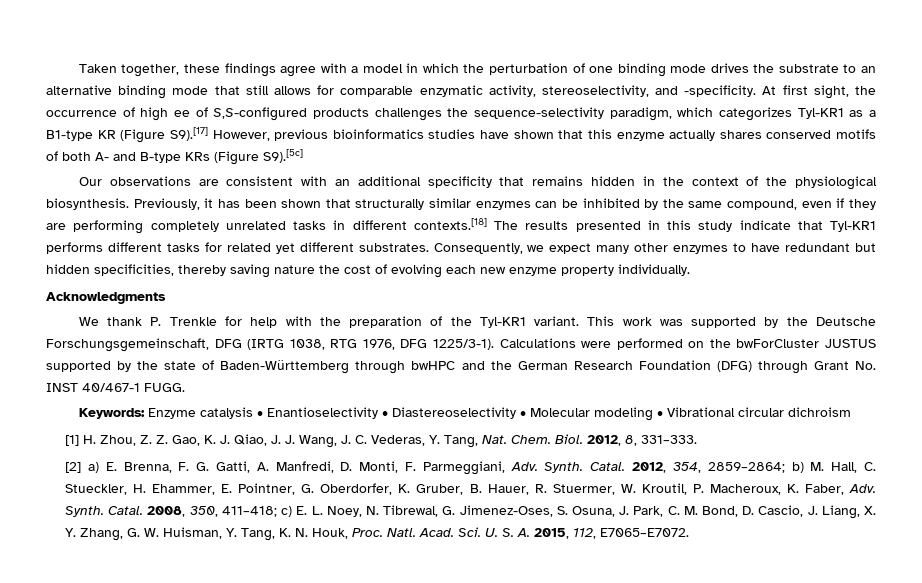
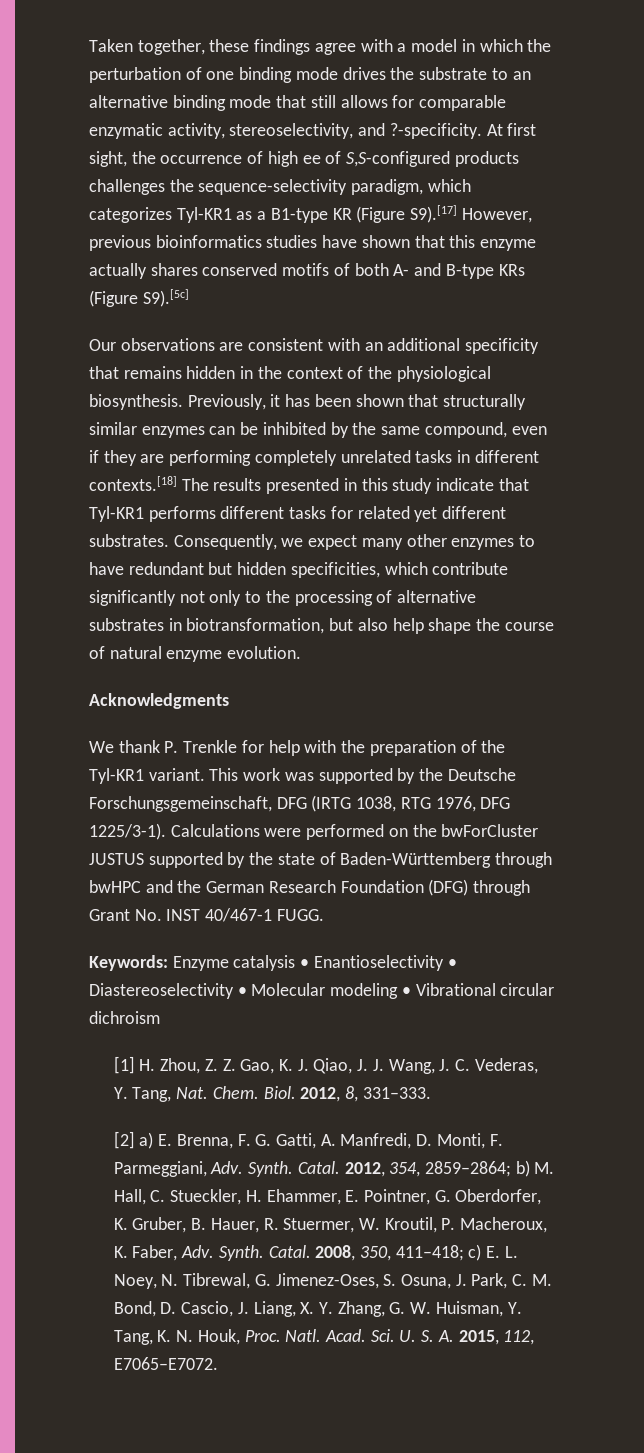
- Taken together, these findings agree with a model in which the perturbation of one binding mode drives the substrate to an alternative binding mode that still allows for comparable enzymatic activity, stereoselectivity, and -specificity.
+ Taken together, these findings agree with a model in which the perturbation of one binding mode drives the substrate to an alternative binding mode that still allows for comparable enzymatic activity, stereoselectivity, and ?-specificity.
- Consequently, we expect many other enzymes to have redundant but hidden specificities, thereby saving nature the cost of evolving each new enzyme property individually.
+ Consequently, we expect many other enzymes to have redundant but hidden specificities, which contribute significantly not only to the processing of alternative substrates in biotransformation, but also help shape the course of natural enzyme evolution.

